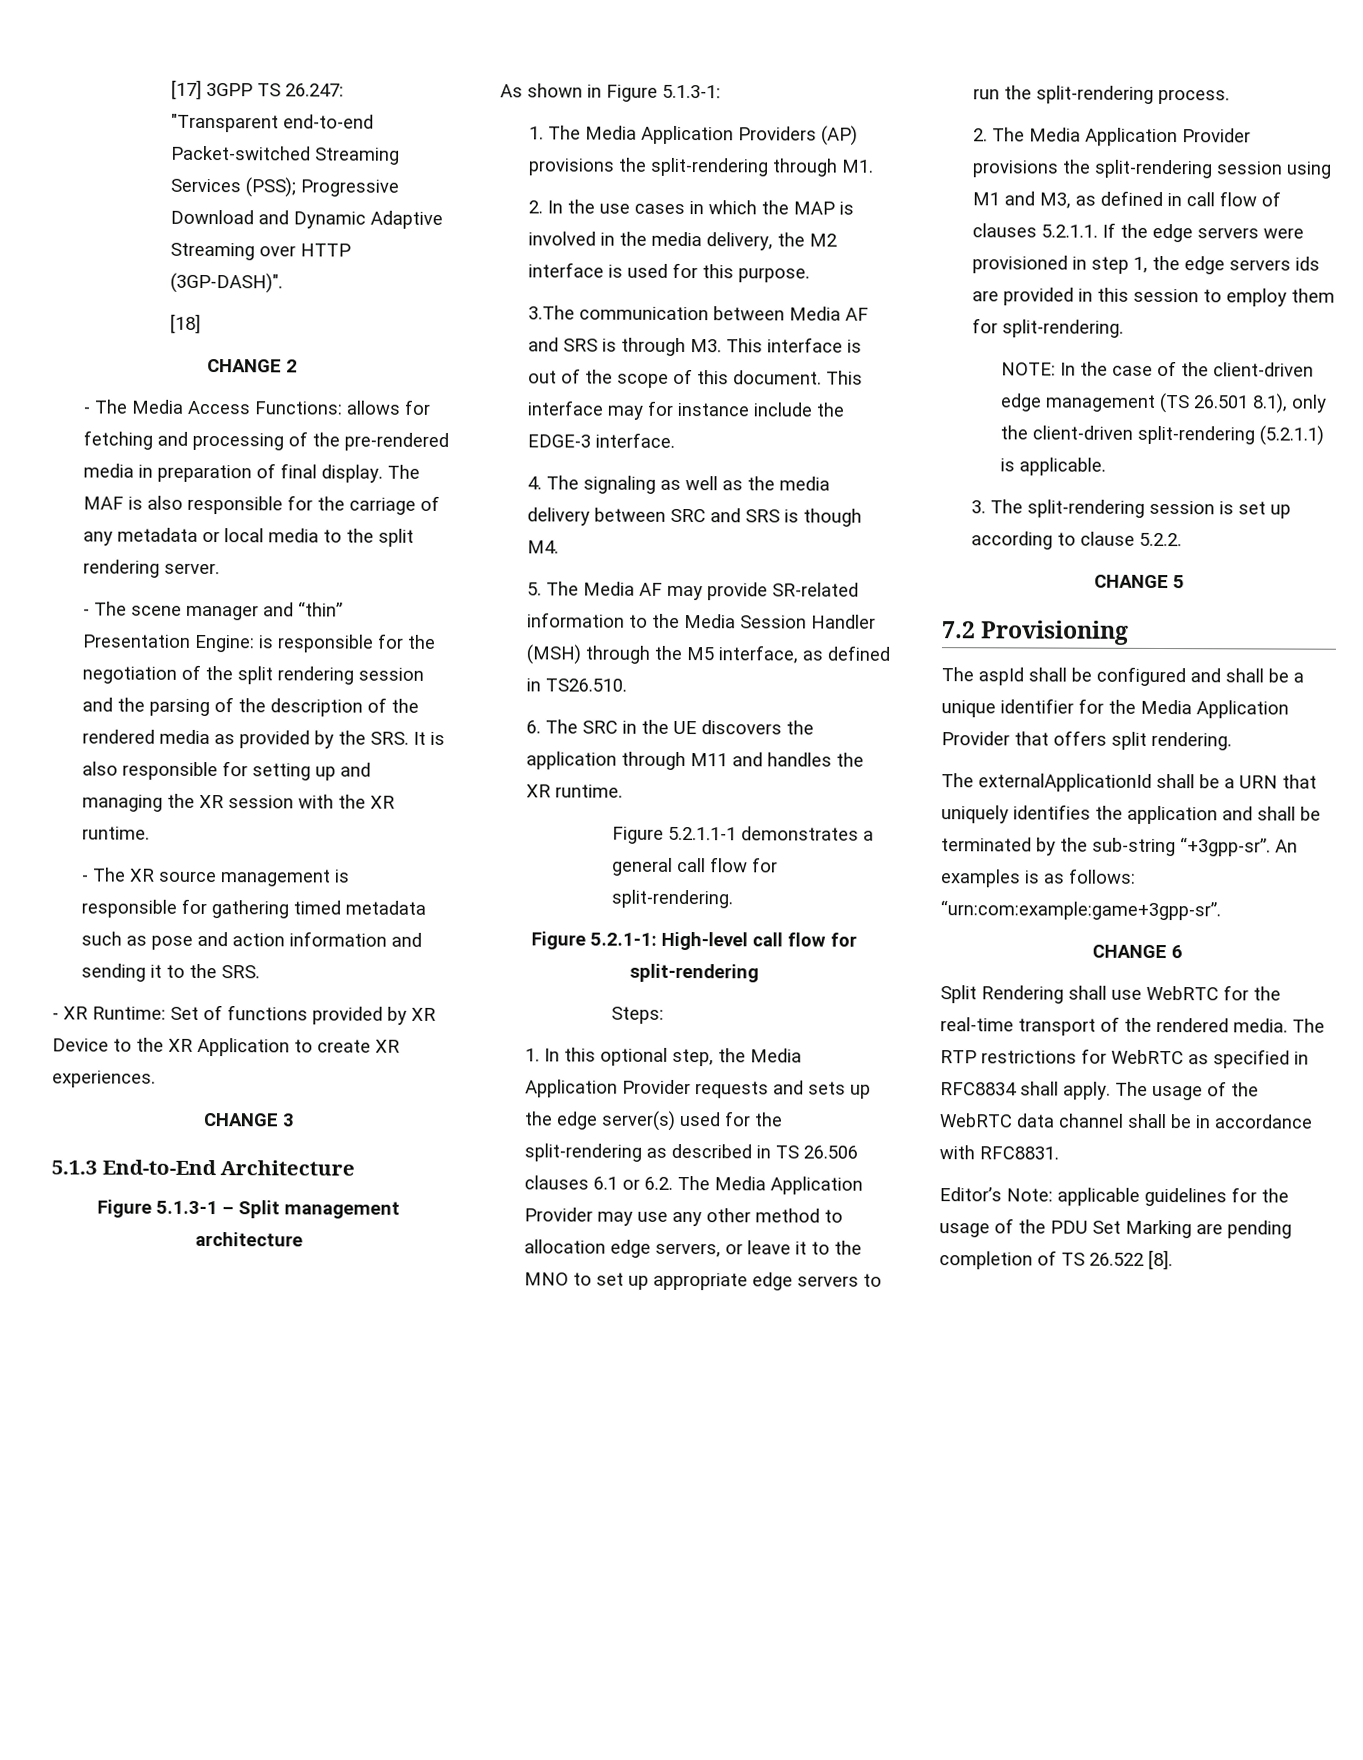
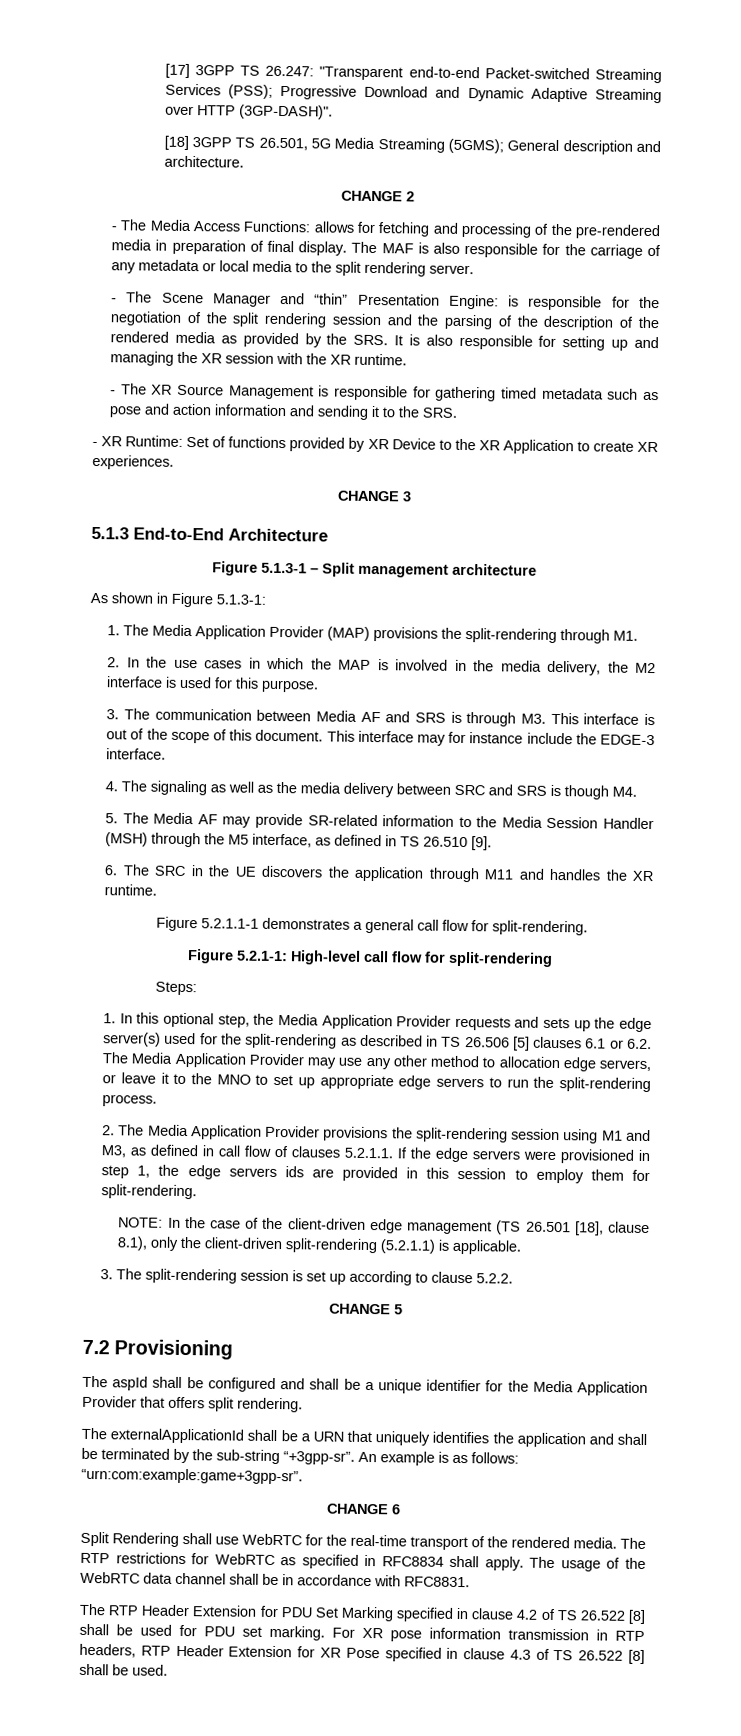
- [18]
+ [18] 3GPP TS 26.501, 5G Media Streaming (5GMS); General description and architecture.
- - The scene manager and “thin” Presentation Engine: is responsible for the negotiation of the split rendering session and the parsing of the description of the rendered media as provided by the SRS. It is also responsible for setting up and managing the XR session with the XR runtime.
+ - The Scene Manager and “thin” Presentation Engine: is responsible for the negotiation of the split rendering session and the parsing of the description of the rendered media as provided by the SRS. It is also responsible for setting up and managing the XR session with the XR runtime.
- - The XR source management is responsible for gathering timed metadata such as pose and action information and sending it to the SRS.
+ - The XR Source Management is responsible for gathering timed metadata such as pose and action information and sending it to the SRS.
- 1. The Media Application Providers (AP) provisions the split-rendering through M1.
+ 1. The Media Application Provider (MAP) provisions the split-rendering through M1.
- 3.The communication between Media AF and SRS is through M3. This interface is out of the scope of this document.
+ 3. The communication between Media AF and SRS is through M3. This interface is out of the scope of this document.
- 5. The Media AF may provide SR-related information to the Media Session Handler (MSH) through the M5 interface, as defined in TS26.510.
+ 5. The Media AF may provide SR-related information to the Media Session Handler (MSH) through the M5 interface, as defined in TS 26.510 [9].
- 1. In this optional step, the Media Application Provider requests and sets up the edge server(s) used for the split-rendering as described in TS 26.506 clauses 6.1 or 6.2. The Media Application Provider may use any other method to allocation edge servers, or leave it to the MNO to set up appropriate edge servers to run the split-rendering process.
+ 1. In this optional step, the Media Application Provider requests and sets up the edge server(s) used for the split-rendering as described in TS 26.506 [5] clauses 6.1 or 6.2. The Media Application Provider may use any other method to allocation edge servers, or leave it to the MNO to set up appropriate edge servers to run the split-rendering process.
- NOTE: In the case of the client-driven edge management (TS 26.501 8.1), only the client-driven split-rendering (5.2.1.1) is applicable.
+ NOTE: In the case of the client-driven edge management (TS 26.501 [18], clause 8.1), only the client-driven split-rendering (5.2.1.1) is applicable.
- An examples is as follows: “urn:com:example:game+3gpp-sr”.
+ An example is as follows: “urn:com:example:game+3gpp-sr”.
- Editor’s Note: applicable guidelines for the usage of the PDU Set Marking are pending completion of TS 26.522 [8].
+ The RTP Header Extension for PDU Set Marking specified in clause 4.2 of TS 26.522 [8] shall be used for PDU set marking. For XR pose information transmission in RTP headers, RTP Header Extension for XR Pose specified in clause 4.3 of TS 26.522 [8] shall be used.

